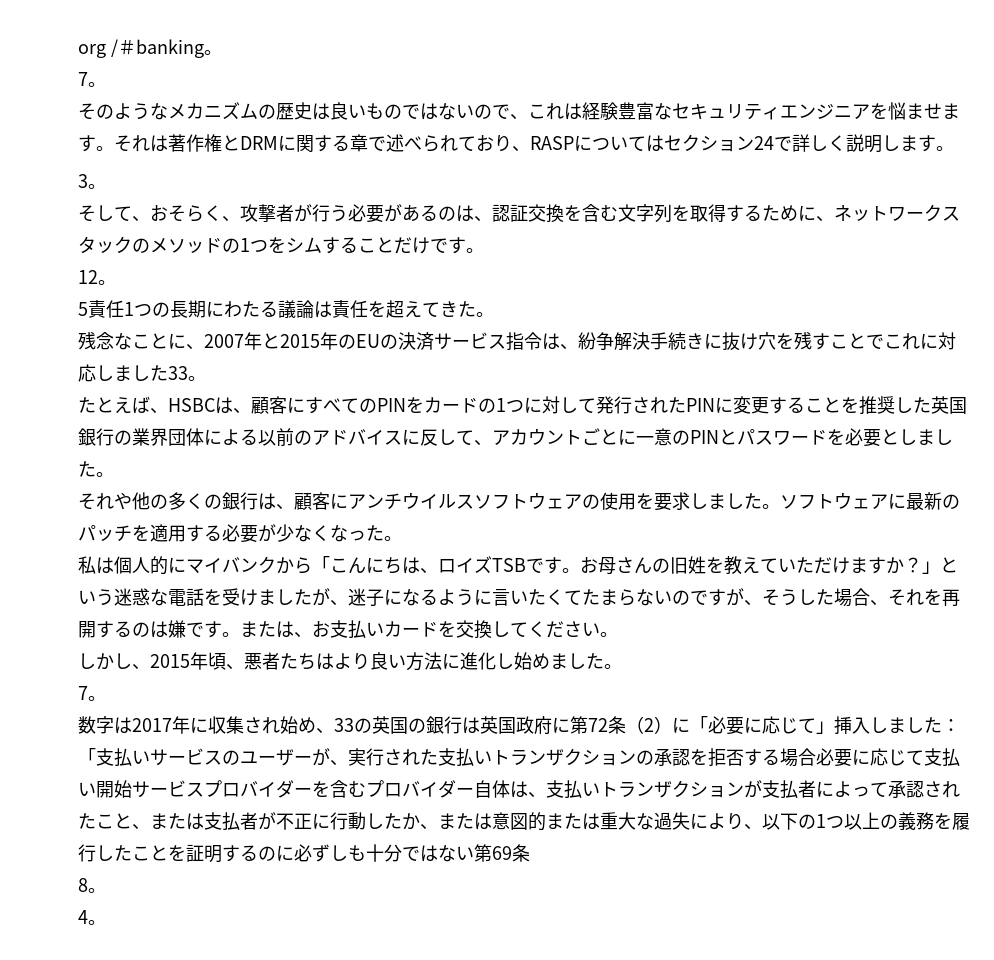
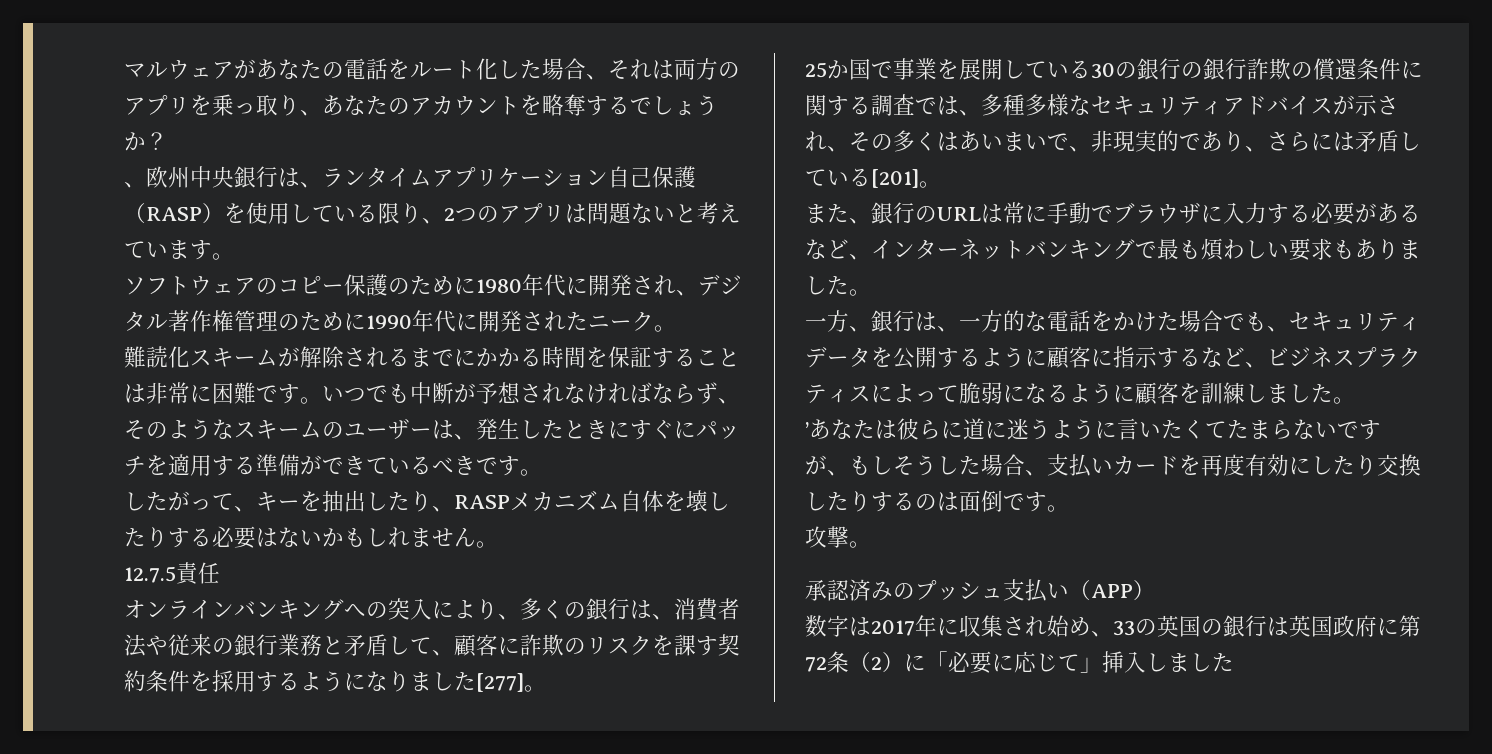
- org /＃banking。
- 7。
- そのようなメカニズムの歴史は良いものではないので、これは経験豊富なセキュリティエンジニアを悩ませます。それは著作権とDRMに関する章で述べられており、RASPについてはセクション24で詳しく説明します。
- 3。
- そして、おそらく、攻撃者が行う必要があるのは、認証交換を含む文字列を取得するために、ネットワークスタックのメソッドの1つをシムすることだけです。
- 12。
- 5責任1つの長期にわたる議論は責任を超えてきた。
- 残念なことに、2007年と2015年のEUの決済サービス指令は、紛争解決手続きに抜け穴を残すことでこれに対応しました33。
- たとえば、HSBCは、顧客にすべてのPINをカードの1つに対して発行されたPINに変更することを推奨した英国銀行の業界団体による以前のアドバイスに反して、アカウントごとに一意のPINとパスワードを必要としました。
- それや他の多くの銀行は、顧客にアンチウイルスソフトウェアの使用を要求しました。ソフトウェアに最新のパッチを適用する必要が少なくなった。
- 私は個人的にマイバンクから「こんにちは、ロイズTSBです。お母さんの旧姓を教えていただけますか？」という迷惑な電話を受けましたが、迷子になるように言いたくてたまらないのですが、そうした場合、それを再開するのは嫌です。または、お支払いカードを交換してください。
- しかし、2015年頃、悪者たちはより良い方法に進化し始めました。
- 7。
+ マルウェアがあなたの電話をルート化した場合、それは両方のアプリを乗っ取り、あなたのアカウントを略奪するでしょうか？
+ 、欧州中央銀行は、ランタイムアプリケーション自己保護（RASP）を使用している限り、2つのアプリは問題ないと考えています。
+ ソフトウェアのコピー保護のために1980年代に開発され、デジタル著作権管理のために1990年代に開発されたニーク。
+ 難読化スキームが解除されるまでにかかる時間を保証することは非常に困難です。いつでも中断が予想されなければならず、そのようなスキームのユーザーは、発生したときにすぐにパッチを適用する準備ができているべきです。
+ したがって、キーを抽出したり、RASPメカニズム自体を壊したりする必要はないかもしれません。
+ 12.7.5責任
+ オンラインバンキングへの突入により、多くの銀行は、消費者法や従来の銀行業務と矛盾して、顧客に詐欺のリスクを課す契約条件を採用するようになりました[277]。
+ 25か国で事業を展開している30の銀行の銀行詐欺の償還条件に関する調査では、多種多様なセキュリティアドバイスが示され、その多くはあいまいで、非現実的であり、さらには矛盾している[201]。
+ また、銀行のURLは常に手動でブラウザに入力する必要があるなど、インターネットバンキングで最も煩わしい要求もありました。
+ 一方、銀行は、一方的な電話をかけた場合でも、セキュリティデータを公開するように顧客に指示するなど、ビジネスプラクティスによって脆弱になるように顧客を訓練しました。
+ ’あなたは彼らに道に迷うように言いたくてたまらないですが、もしそうした場合、支払いカードを再度有効にしたり交換したりするのは面倒です。
+ 攻撃。
+ 承認済みのプッシュ支払い（APP）
- 数字は2017年に収集され始め、33の英国の銀行は英国政府に第72条（2）に「必要に応じて」挿入しました：「支払いサービスのユーザーが、実行された支払いトランザクションの承認を拒否する場合必要に応じて支払い開始サービスプロバイダーを含むプロバイダー自体は、支払いトランザクションが支払者によって承認されたこと、または支払者が不正に行動したか、または意図的または重大な過失により、以下の1つ以上の義務を履行したことを証明するのに必ずしも十分ではない第69条
- 8。
- 4。
+ 数字は2017年に収集され始め、33の英国の銀行は英国政府に第72条（2）に「必要に応じて」挿入しました

